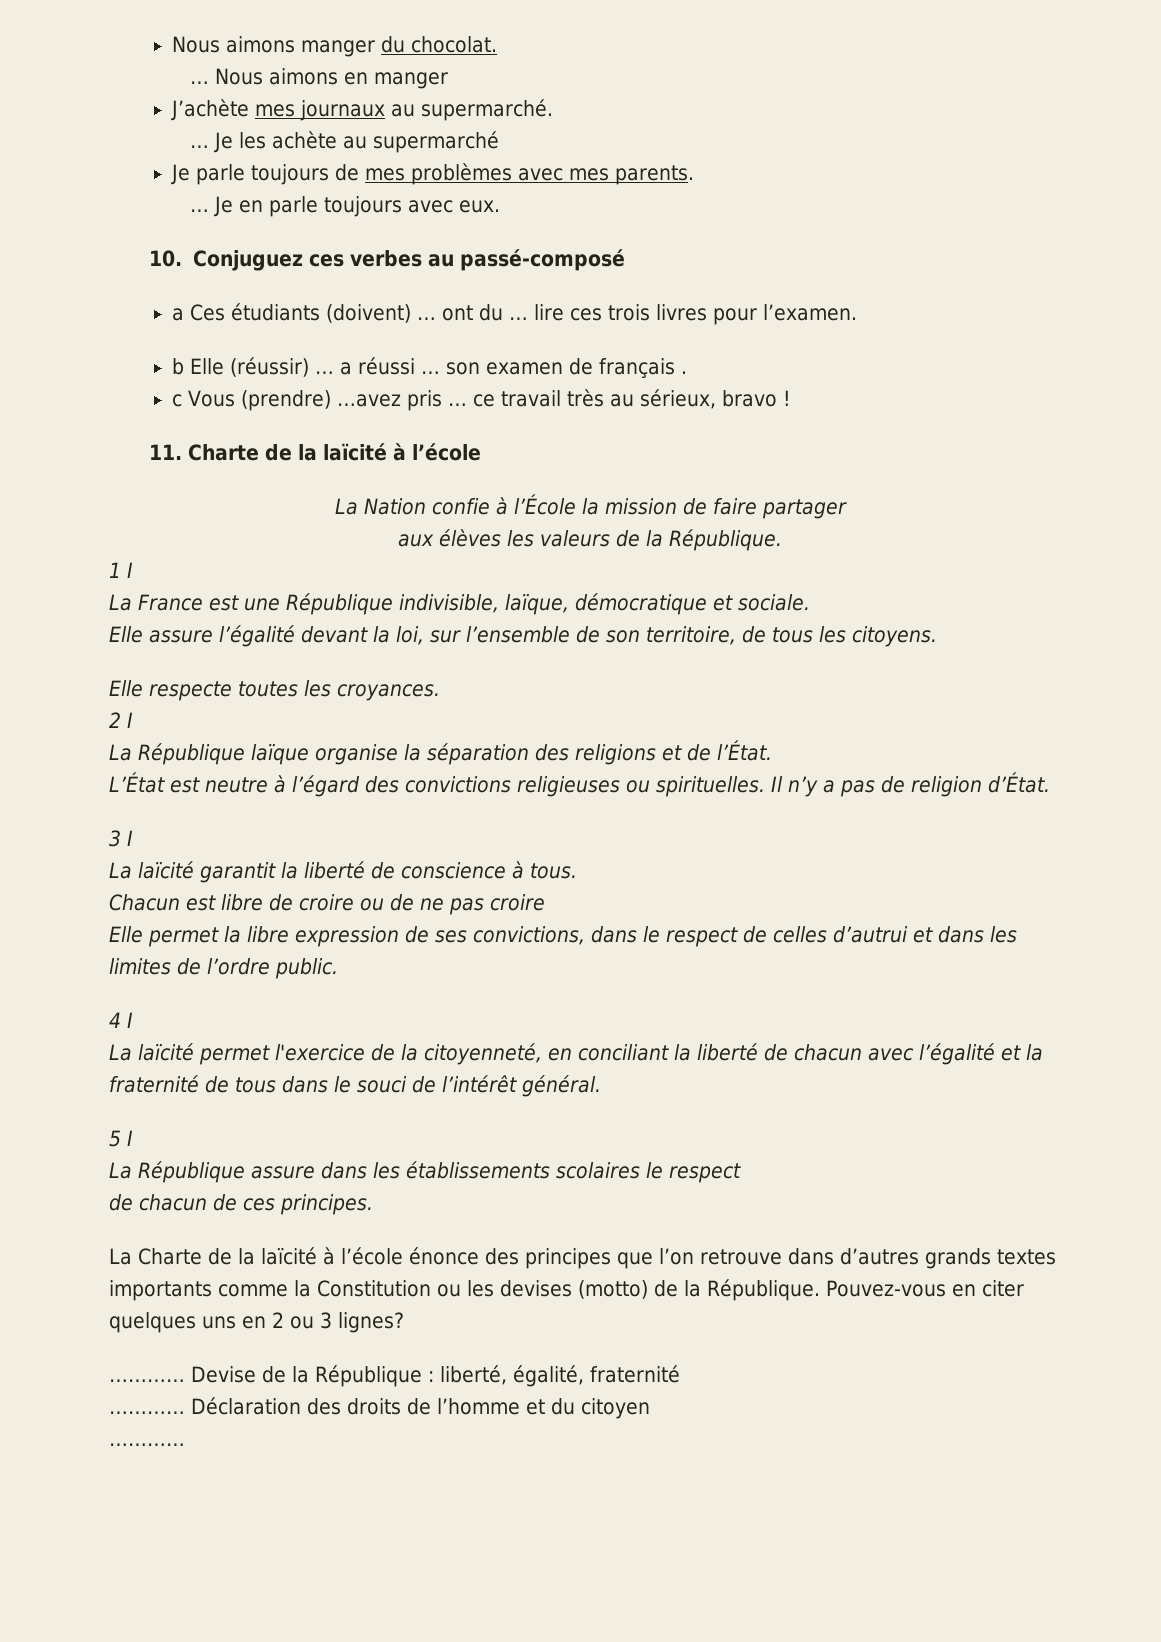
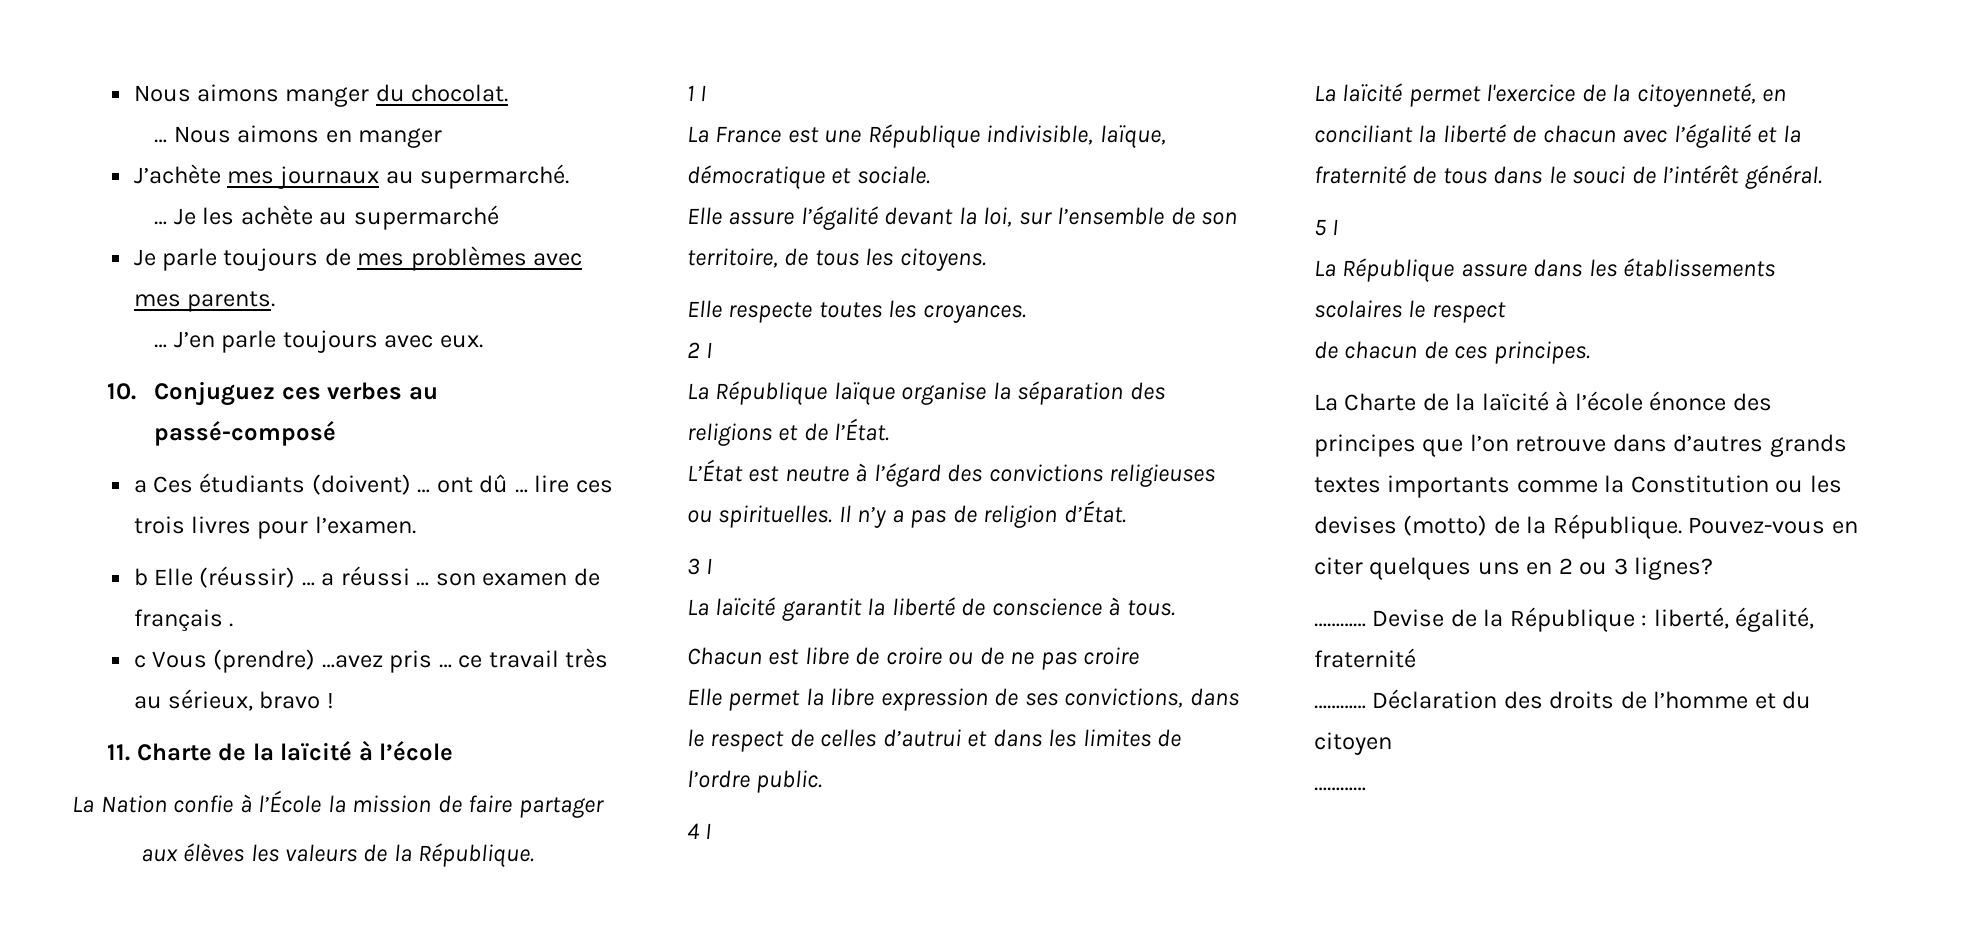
- Je en parle toujours avec eux.
+ J’en parle toujours avec eux.
- a Ces étudiants (doivent) … ont du … lire ces trois livres pour l’examen.
+ a Ces étudiants (doivent) … ont dû … lire ces trois livres pour l’examen.

